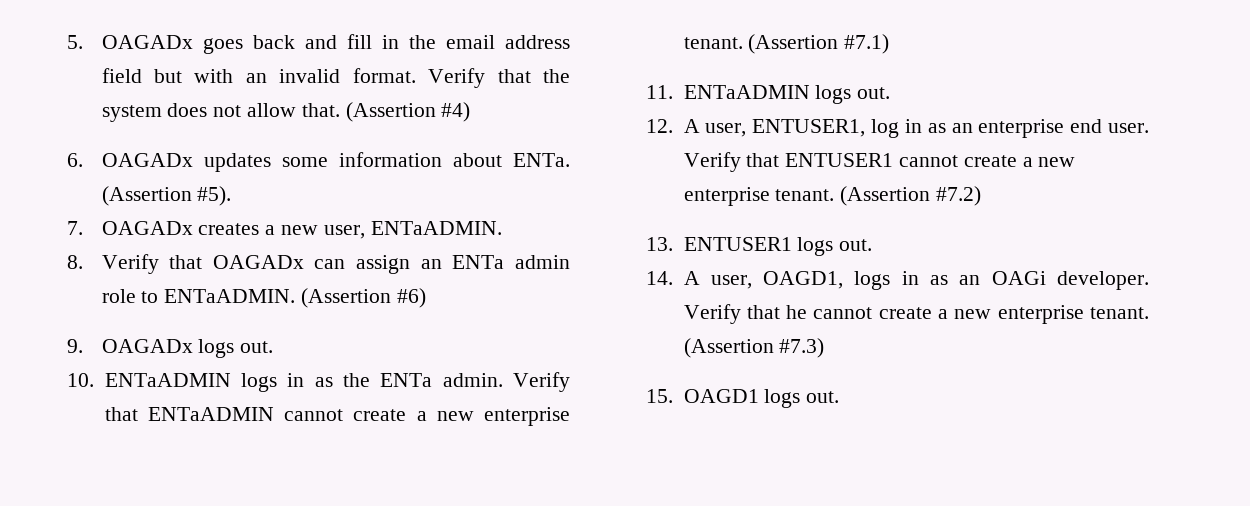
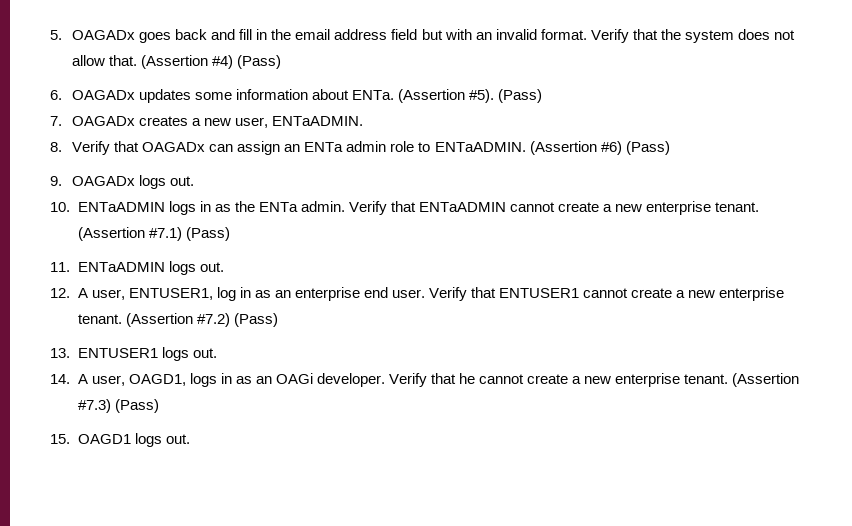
- (Assertion #4)
+ (Assertion #4) (Pass)
- (Assertion #5).
+ (Assertion #5). (Pass)
- (Assertion #6)
+ (Assertion #6) (Pass)
- (Assertion #7.1)
+ (Assertion #7.1) (Pass)
- (Assertion #7.2)
+ (Assertion #7.2) (Pass)
- (Assertion #7.3)
+ (Assertion #7.3) (Pass)

